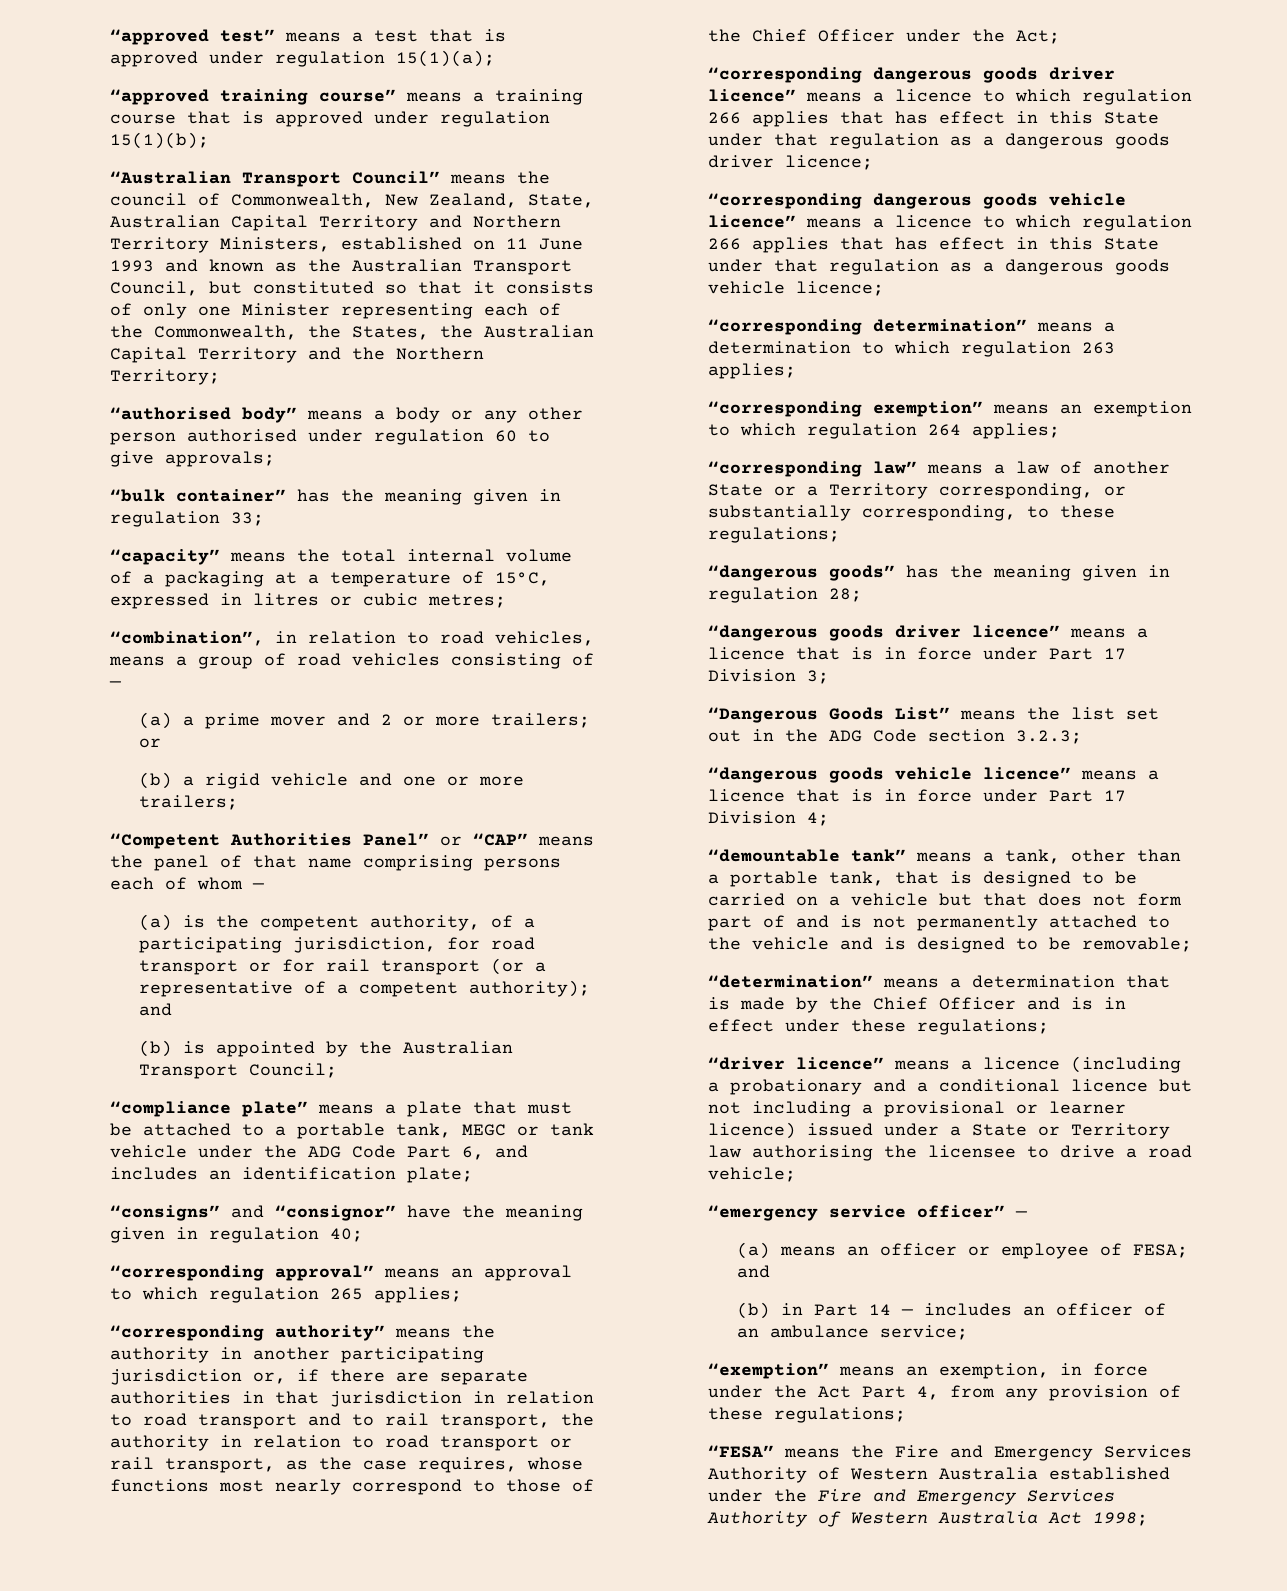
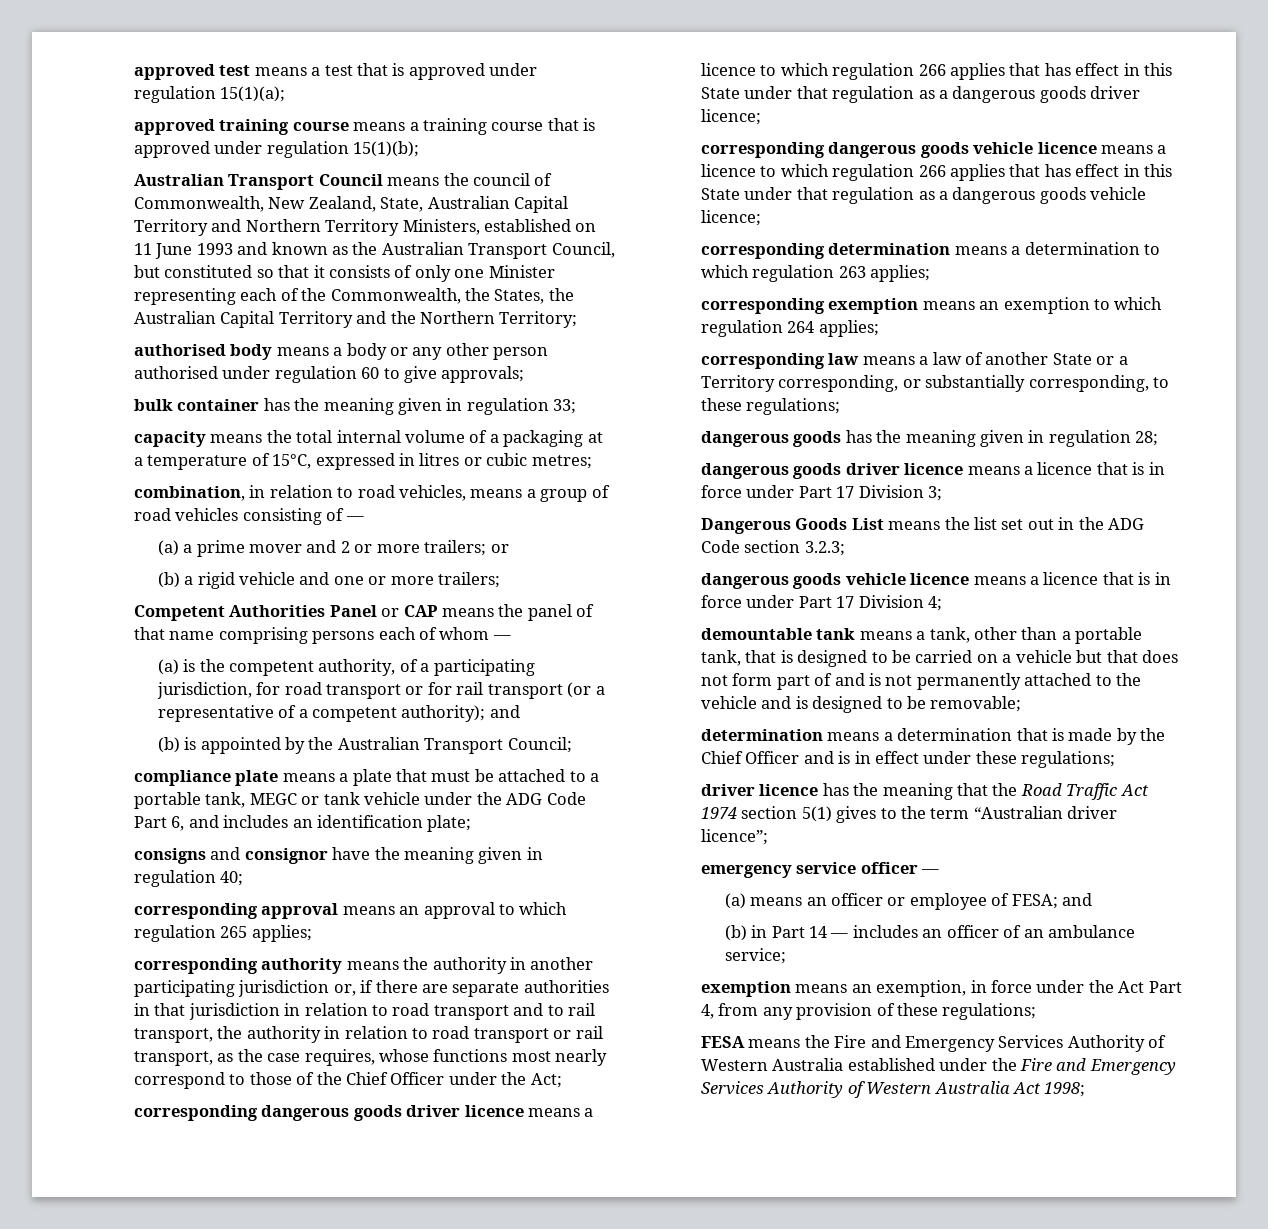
- “approved test” means a test that is approved under regulation 15(1)(a);
+ approved test means a test that is approved under regulation 15(1)(a);
- “approved training course” means a training course that is approved under regulation 15(1)(b);
+ approved training course means a training course that is approved under regulation 15(1)(b);
- “Australian Transport Council” means the council of Commonwealth, New Zealand, State, Australian Capital Territory and Northern Territory Ministers, established on 11 June 1993 and known as the Australian Transport Council, but constituted so that it consists of only one Minister representing each of the Commonwealth, the States, the Australian Capital Territory and the Northern Territory;
+ Australian Transport Council means the council of Commonwealth, New Zealand, State, Australian Capital Territory and Northern Territory Ministers, established on 11 June 1993 and known as the Australian Transport Council, but constituted so that it consists of only one Minister representing each of the Commonwealth, the States, the Australian Capital Territory and the Northern Territory;
- “authorised body” means a body or any other person authorised under regulation 60 to give approvals;
+ authorised body means a body or any other person authorised under regulation 60 to give approvals;
- “bulk container” has the meaning given in regulation 33;
+ bulk container has the meaning given in regulation 33;
- “capacity” means the total internal volume of a packaging at a temperature of 15°C, expressed in litres or cubic metres;
+ capacity means the total internal volume of a packaging at a temperature of 15°C, expressed in litres or cubic metres;
- “combination”, in relation to road vehicles, means a group of road vehicles consisting of —
+ combination, in relation to road vehicles, means a group of road vehicles consisting of —
- “Competent Authorities Panel” or “CAP” means the panel of that name comprising persons each of whom —
+ Competent Authorities Panel or CAP means the panel of that name comprising persons each of whom —
- “compliance plate” means a plate that must be attached to a portable tank, MEGC or tank vehicle under the ADG Code Part 6, and includes an identification plate;
+ compliance plate means a plate that must be attached to a portable tank, MEGC or tank vehicle under the ADG Code Part 6, and includes an identification plate;
- “consigns” and “consignor” have the meaning given in regulation 40;
+ consigns and consignor have the meaning given in regulation 40;
- “corresponding approval” means an approval to which regulation 265 applies;
+ corresponding approval means an approval to which regulation 265 applies;
- “corresponding authority” means the authority in another participating jurisdiction or, if there are separate authorities in that jurisdiction in relation to road transport and to rail transport, the authority in relation to road transport or rail transport, as the case requires, whose functions most nearly correspond to those of the Chief Officer under the Act;
+ corresponding authority means the authority in another participating jurisdiction or, if there are separate authorities in that jurisdiction in relation to road transport and to rail transport, the authority in relation to road transport or rail transport, as the case requires, whose functions most nearly correspond to those of the Chief Officer under the Act;
- “corresponding dangerous goods driver licence” means a licence to which regulation 266 applies that has effect in this State under that regulation as a dangerous goods driver licence;
+ corresponding dangerous goods driver licence means a licence to which regulation 266 applies that has effect in this State under that regulation as a dangerous goods driver licence;
- “corresponding dangerous goods vehicle licence” means a licence to which regulation 266 applies that has effect in this State under that regulation as a dangerous goods vehicle licence;
+ corresponding dangerous goods vehicle licence means a licence to which regulation 266 applies that has effect in this State under that regulation as a dangerous goods vehicle licence;
- “corresponding determination” means a determination to which regulation 263 applies;
+ corresponding determination means a determination to which regulation 263 applies;
- “corresponding exemption” means an exemption to which regulation 264 applies;
+ corresponding exemption means an exemption to which regulation 264 applies;
- “corresponding law” means a law of another State or a Territory corresponding, or substantially corresponding, to these regulations;
+ corresponding law means a law of another State or a Territory corresponding, or substantially corresponding, to these regulations;
- “dangerous goods” has the meaning given in regulation 28;
+ dangerous goods has the meaning given in regulation 28;
- “dangerous goods driver licence” means a licence that is in force under Part 17 Division 3;
+ dangerous goods driver licence means a licence that is in force under Part 17 Division 3;
- “Dangerous Goods List” means the list set out in the ADG Code section 3.2.3;
+ Dangerous Goods List means the list set out in the ADG Code section 3.2.3;
- “dangerous goods vehicle licence” means a licence that is in force under Part 17 Division 4;
+ dangerous goods vehicle licence means a licence that is in force under Part 17 Division 4;
- “demountable tank” means a tank, other than a portable tank, that is designed to be carried on a vehicle but that does not form part of and is not permanently attached to the vehicle and is designed to be removable;
+ demountable tank means a tank, other than a portable tank, that is designed to be carried on a vehicle but that does not form part of and is not permanently attached to the vehicle and is designed to be removable;
- “determination” means a determination that is made by the Chief Officer and is in effect under these regulations;
+ determination means a determination that is made by the Chief Officer and is in effect under these regulations;
- “driver licence” means a licence (including a probationary and a conditional licence but not including a provisional or learner licence) issued under a State or Territory law authorising the licensee to drive a road vehicle;
- “emergency service officer” —
+ driver licence has the meaning that the Road Traffic Act 1974 section 5(1) gives to the term “Australian driver licence”;
+ emergency service officer —
- “exemption” means an exemption, in force under the Act Part 4, from any provision of these regulations;
+ exemption means an exemption, in force under the Act Part 4, from any provision of these regulations;
- “FESA” means the Fire and Emergency Services Authority of Western Australia established under the Fire and Emergency Services Authority of Western Australia Act 1998;
+ FESA means the Fire and Emergency Services Authority of Western Australia established under the Fire and Emergency Services Authority of Western Australia Act 1998;

